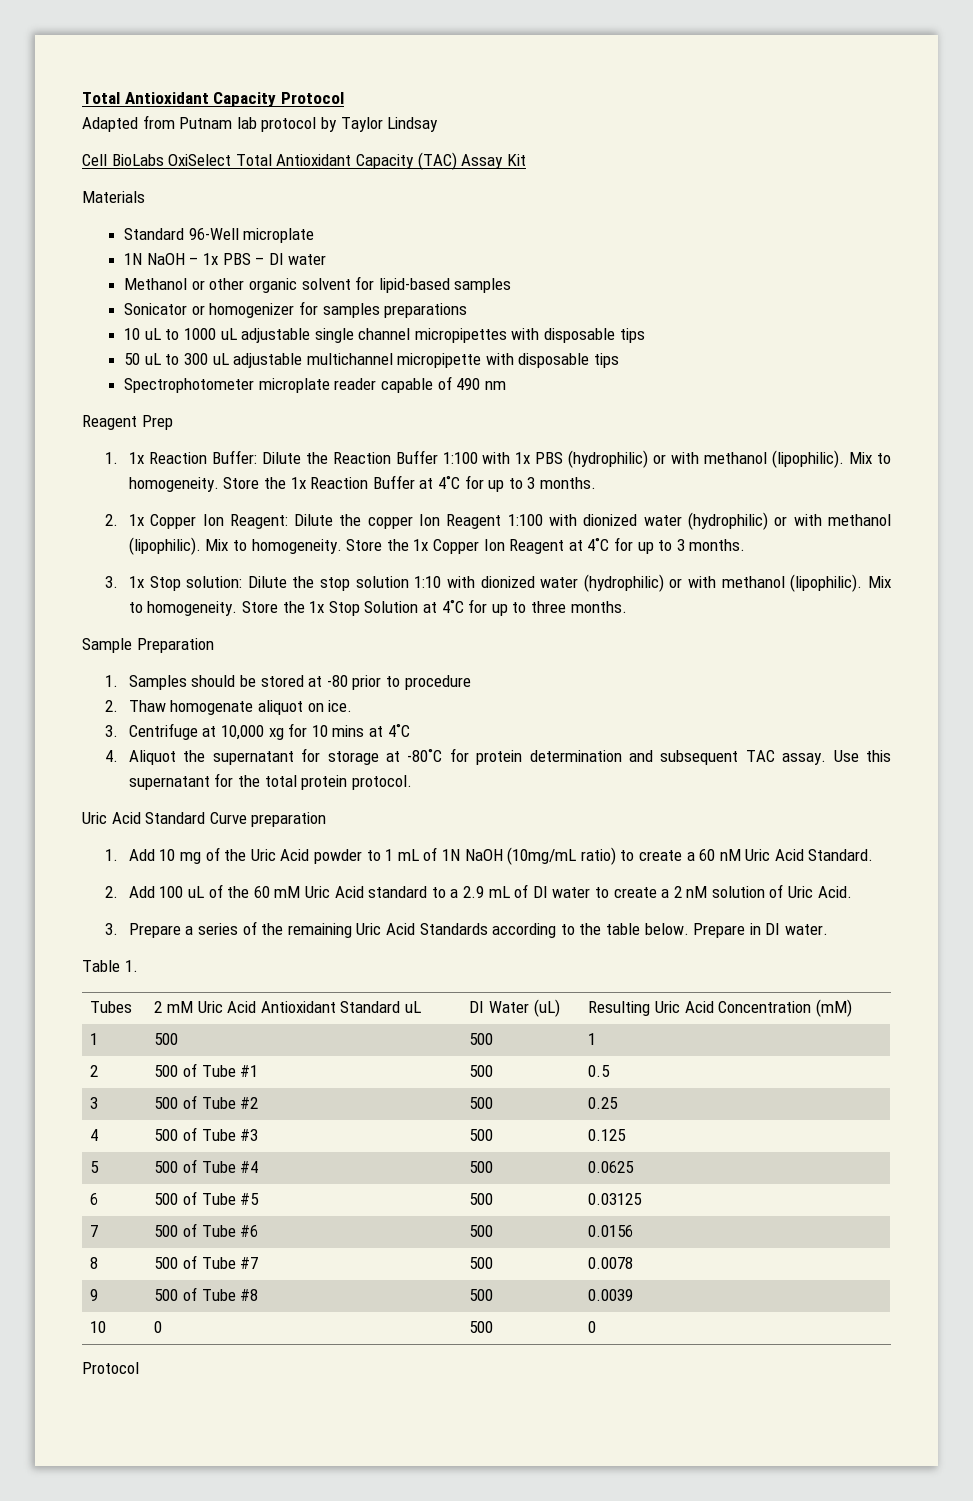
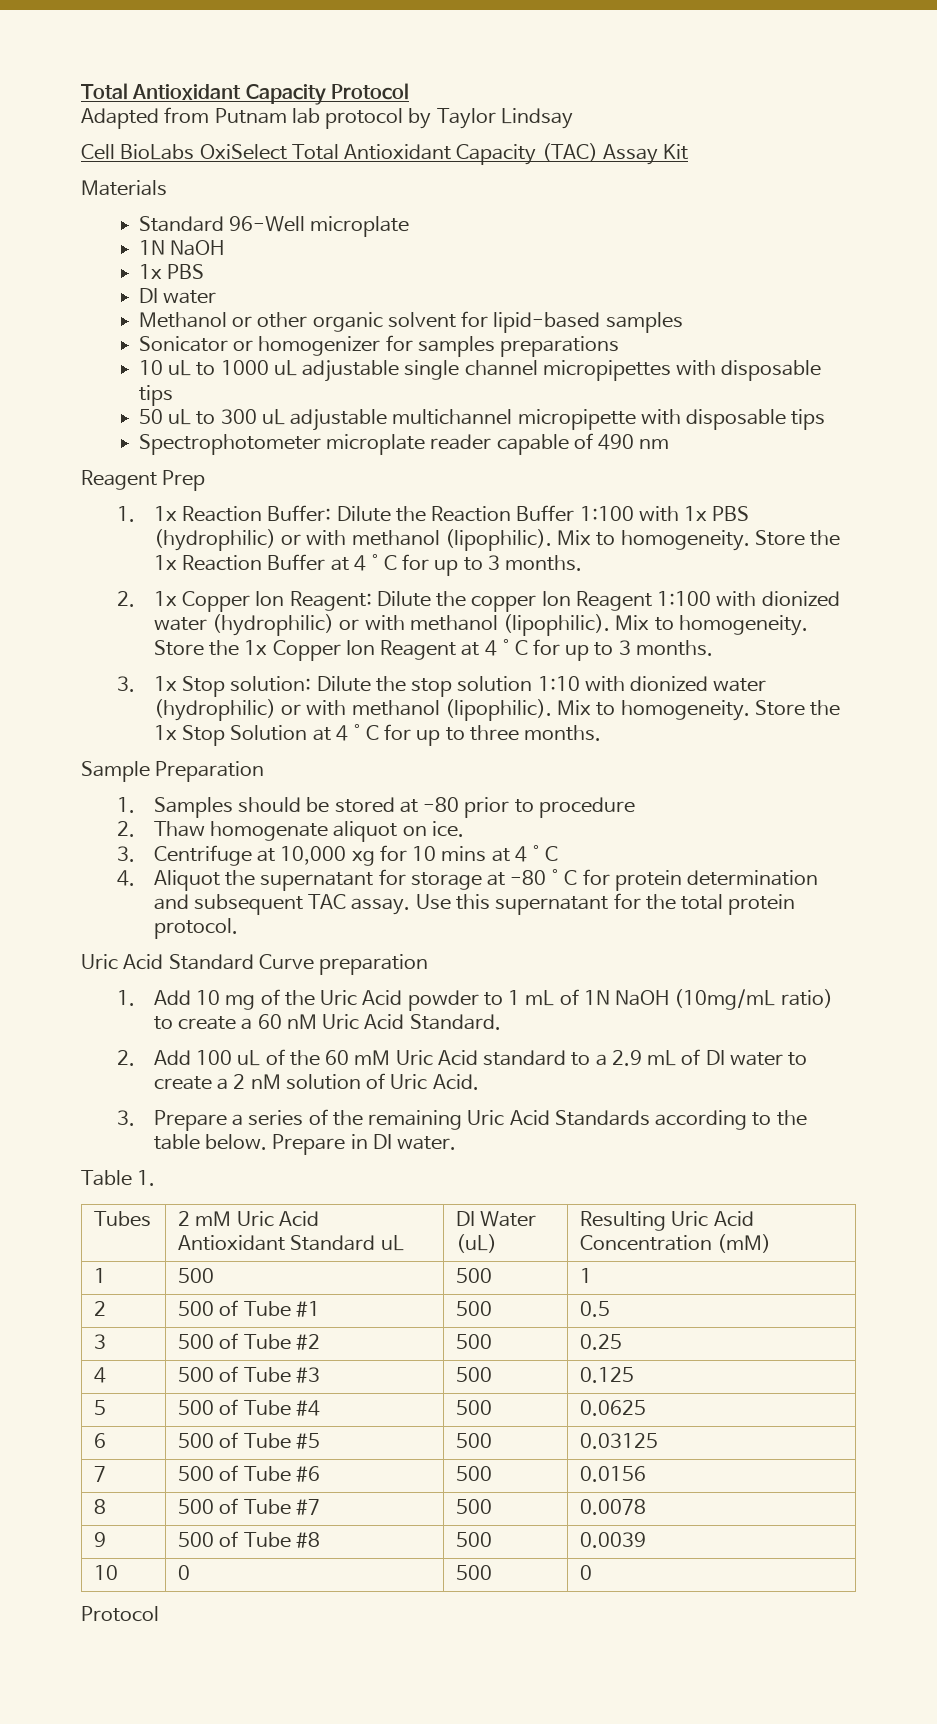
  Standard 96-Well microplate
- 1N NaOH – 1x PBS – DI water
+ 1N NaOH
+ 1x PBS
+ DI water

